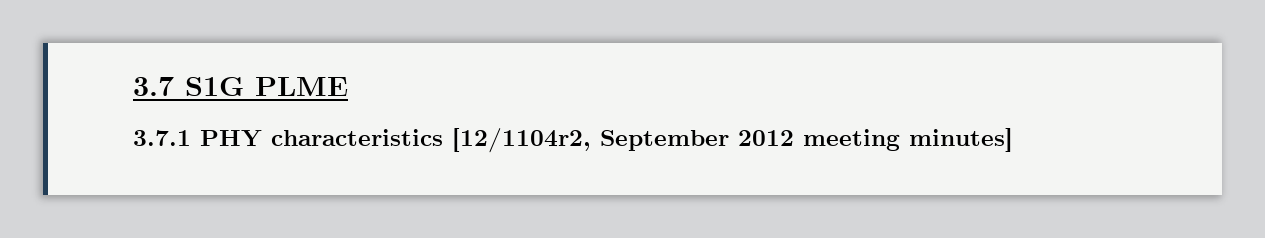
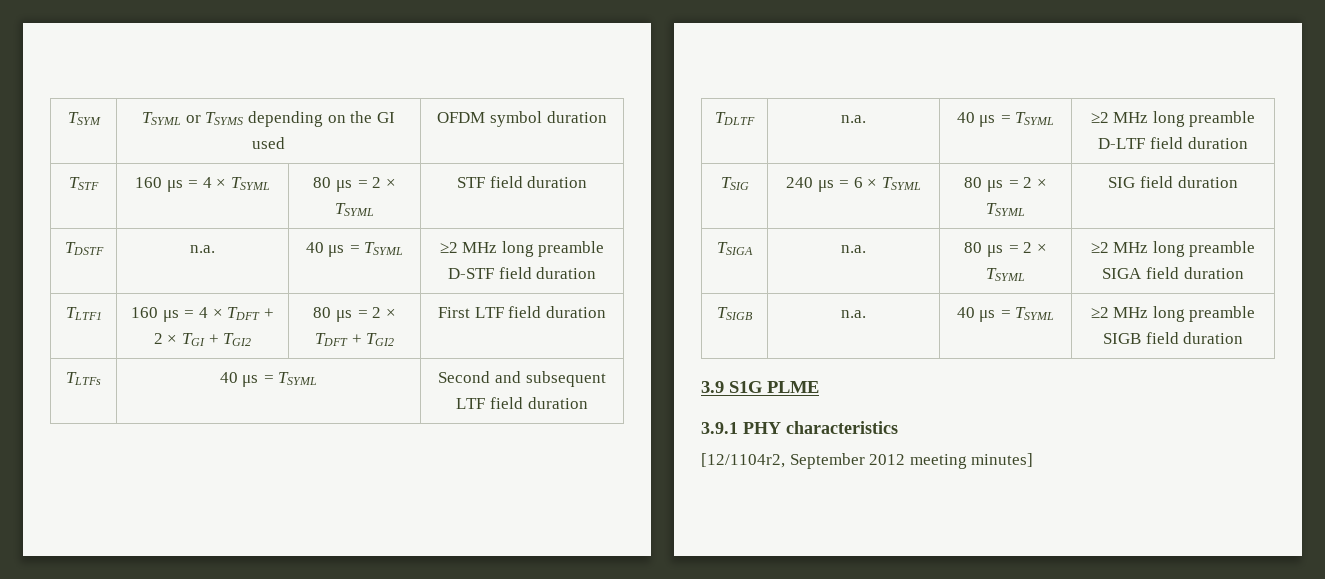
- 3.7 S1G PLME
+ TSYM | TSYML or TSYMS depending on the GI used | OFDM symbol duration
+ TSTF | 160 μs = 4 × TSYML | 80 μs = 2 × TSYML | STF field duration
+ TDSTF | n.a. | 40 μs = TSYML | ≥2 MHz long preamble D-STF field duration
+ TLTF1 | 160 μs = 4 × TDFT + 2 × TGI + TGI2 | 80 μs = 2 × TDFT + TGI2 | First LTF field duration
+ TLTFs | 40 μs = TSYML | Second and subsequent LTF field duration
+ TDLTF | n.a. | 40 μs = TSYML | ≥2 MHz long preamble D-LTF field duration
+ TSIG | 240 μs = 6 × TSYML | 80 μs = 2 × TSYML | SIG field duration
+ TSIGA | n.a. | 80 μs = 2 × TSYML | ≥2 MHz long preamble SIGA field duration
+ TSIGB | n.a. | 40 μs = TSYML | ≥2 MHz long preamble SIGB field duration
+ 3.9 S1G PLME
- 3.7.1 PHY characteristics [12/1104r2, September 2012 meeting minutes]
+ 3.9.1 PHY characteristics
+ [12/1104r2, September 2012 meeting minutes]

